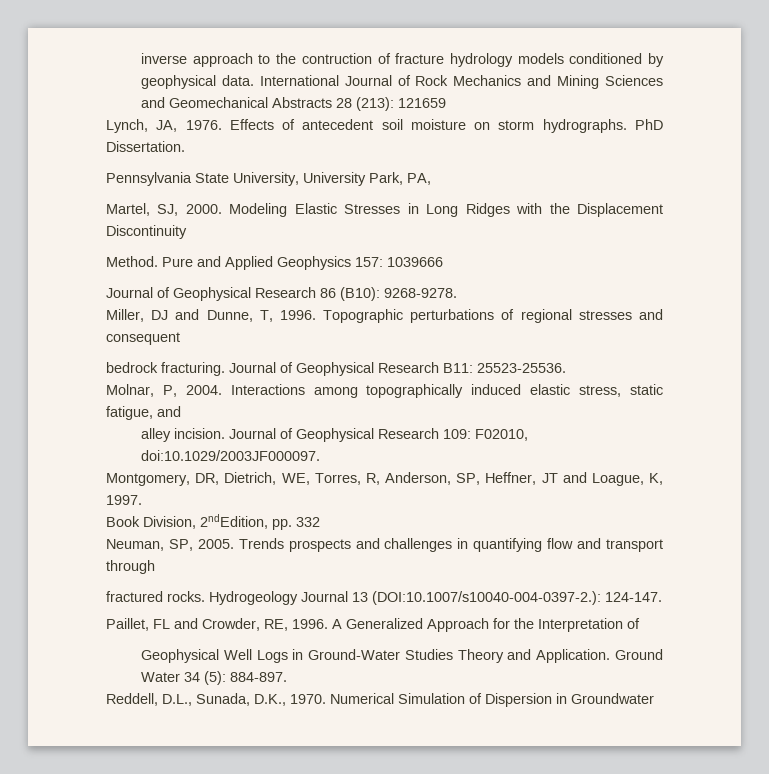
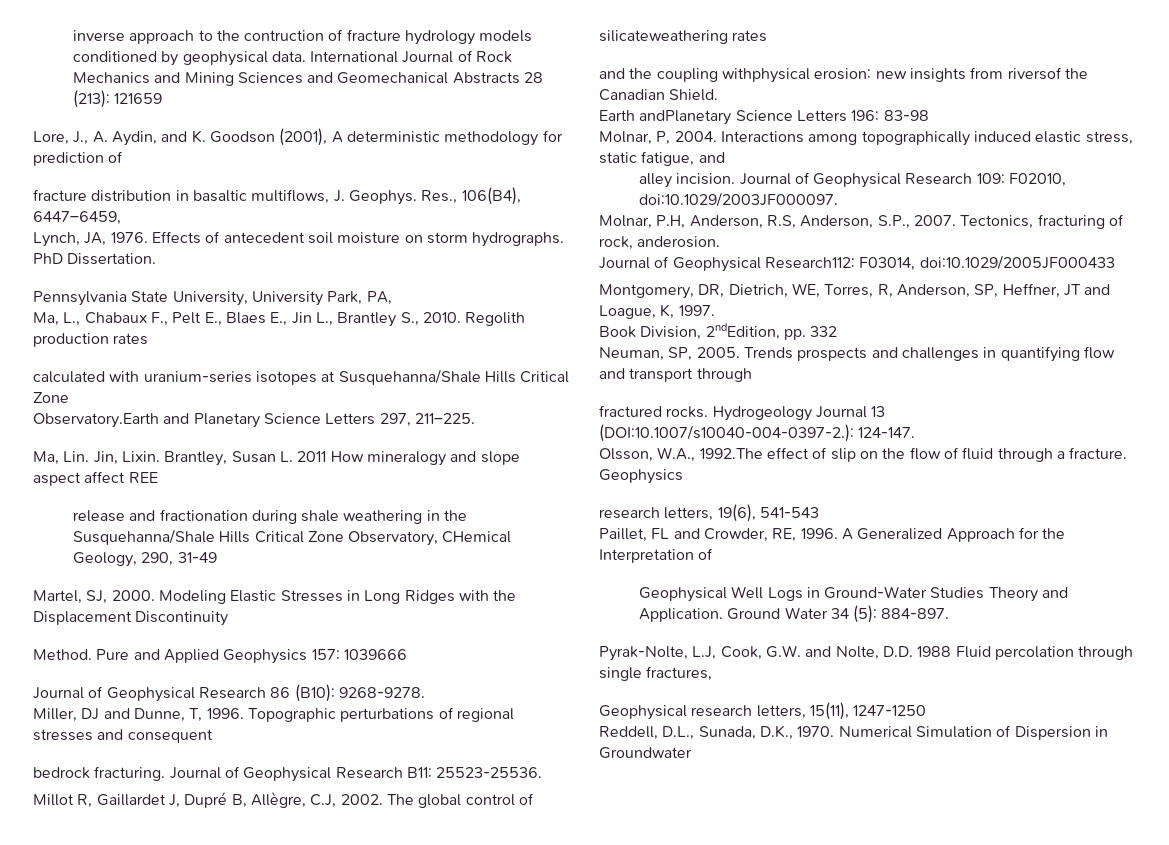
+ Lore, J., A. Aydin, and K. Goodson (2001), A deterministic methodology for prediction of
+ fracture distribution in basaltic multiflows, J. Geophys. Res., 106(B4), 6447–6459,
+ Ma, L., Chabaux F., Pelt E., Blaes E., Jin L., Brantley S., 2010. Regolith production rates
+ calculated with uranium-series isotopes at Susquehanna/Shale Hills Critical Zone
+ Observatory.Earth and Planetary Science Letters 297, 211–225.
+ Ma, Lin. Jin, Lixin. Brantley, Susan L. 2011 How mineralogy and slope aspect affect REE
+ release and fractionation during shale weathering in the Susquehanna/Shale Hills Critical Zone Observatory, CHemical Geology, 290, 31-49
+ Millot R, Gaillardet J, Dupré B, Allègre, C.J, 2002. The global control of silicateweathering rates
+ and the coupling withphysical erosion: new insights from riversof the Canadian Shield.
+ Earth andPlanetary Science Letters 196: 83-98
+ Molnar, P.H, Anderson, R.S, Anderson, S.P., 2007. Tectonics, fracturing of rock, anderosion.
+ Journal of Geophysical Research112: F03014, doi:10.1029/2005JF000433
+ Olsson, W.A., 1992.The effect of slip on the flow of fluid through a fracture. Geophysics
+ research letters, 19(6), 541-543
+ Pyrak-Nolte, L.J, Cook, G.W. and Nolte, D.D. 1988 Fluid percolation through single fractures,
+ Geophysical research letters, 15(11), 1247-1250

